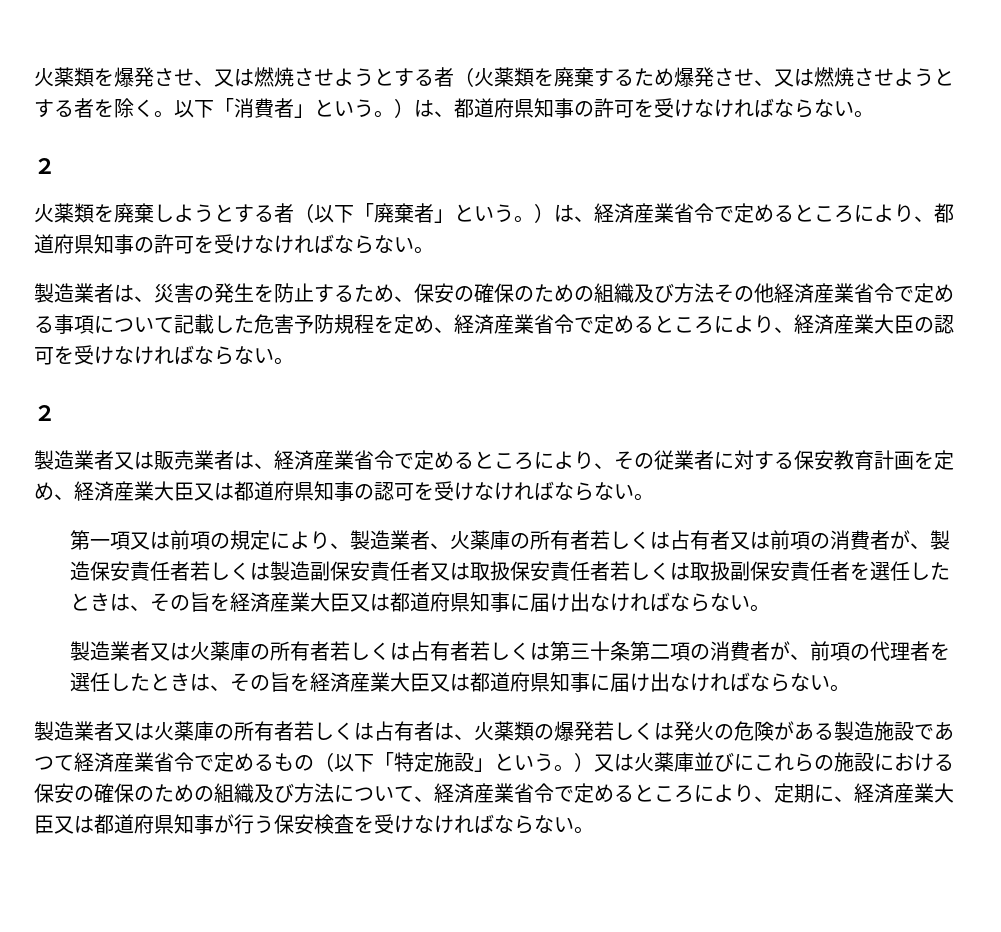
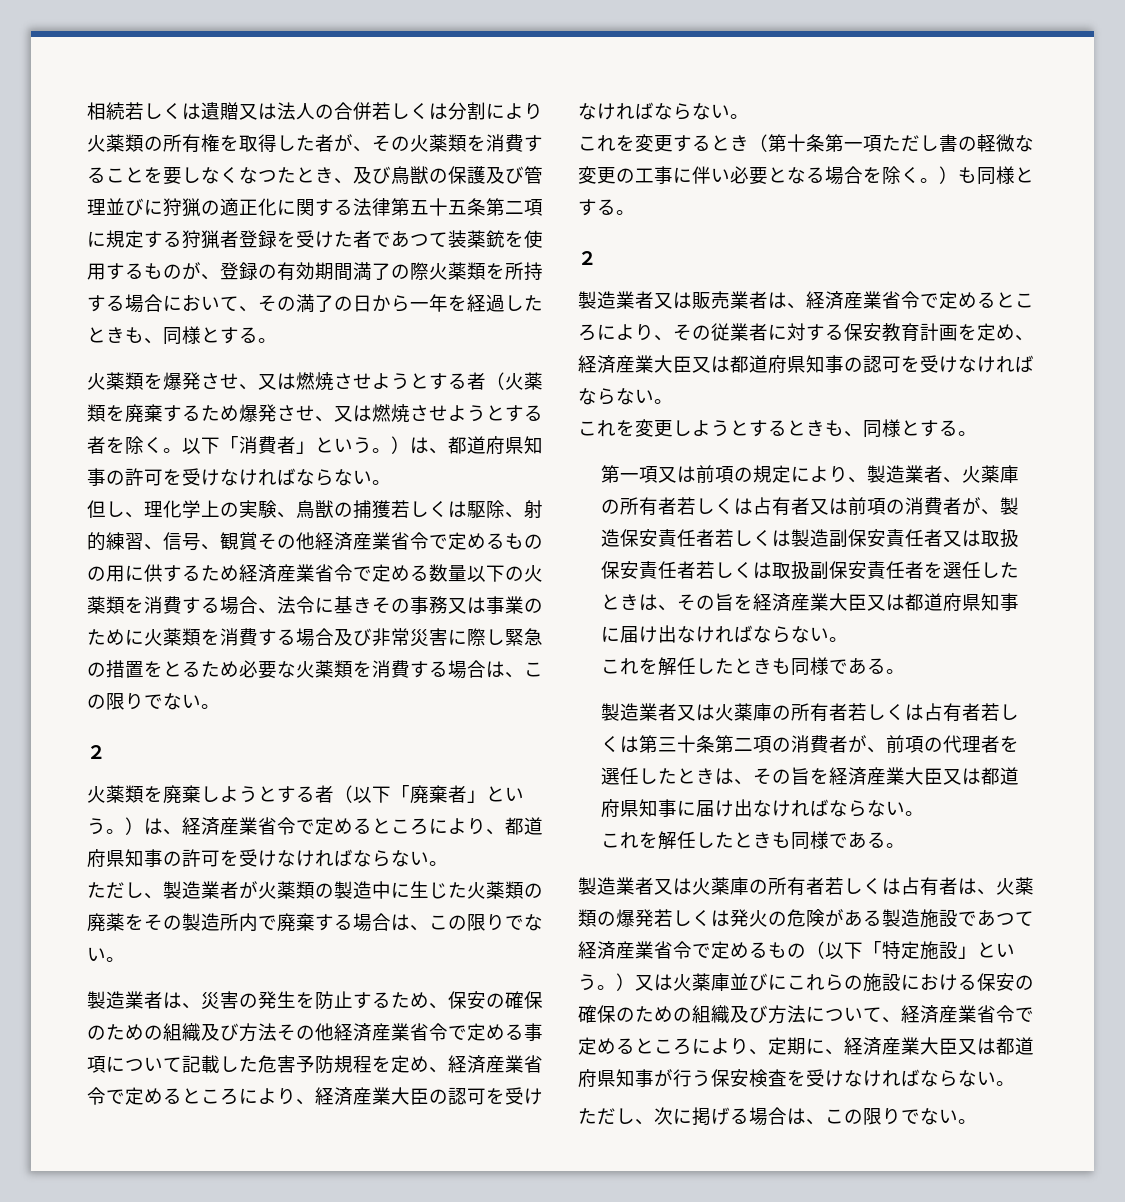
+ 相続若しくは遺贈又は法人の合併若しくは分割により火薬類の所有権を取得した者が、その火薬類を消費することを要しなくなつたとき、及び鳥獣の保護及び管理並びに狩猟の適正化に関する法律第五十五条第二項に規定する狩猟者登録を受けた者であつて装薬銃を使用するものが、登録の有効期間満了の際火薬類を所持する場合において、その満了の日から一年を経過したときも、同様とする。
+ 但し、理化学上の実験、鳥獣の捕獲若しくは駆除、射的練習、信号、観賞その他経済産業省令で定めるものの用に供するため経済産業省令で定める数量以下の火薬類を消費する場合、法令に基きその事務又は事業のために火薬類を消費する場合及び非常災害に際し緊急の措置をとるため必要な火薬類を消費する場合は、この限りでない。
+ ただし、製造業者が火薬類の製造中に生じた火薬類の廃薬をその製造所内で廃棄する場合は、この限りでない。
+ これを変更するとき（第十条第一項ただし書の軽微な変更の工事に伴い必要となる場合を除く。）も同様とする。
+ これを変更しようとするときも、同様とする。
  第一項又は前項の規定により、製造業者、火薬庫の所有者若しくは占有者又は前項の消費者が、製造保安責任者若しくは製造副保安責任者又は取扱保安責任者若しくは取扱副保安責任者を選任したときは、その旨を経済産業大臣又は都道府県知事に届け出なければならない。
+ これを解任したときも同様である。
  製造業者又は火薬庫の所有者若しくは占有者若しくは第三十条第二項の消費者が、前項の代理者を選任したときは、その旨を経済産業大臣又は都道府県知事に届け出なければならない。
+ これを解任したときも同様である。
+ ただし、次に掲げる場合は、この限りでない。

